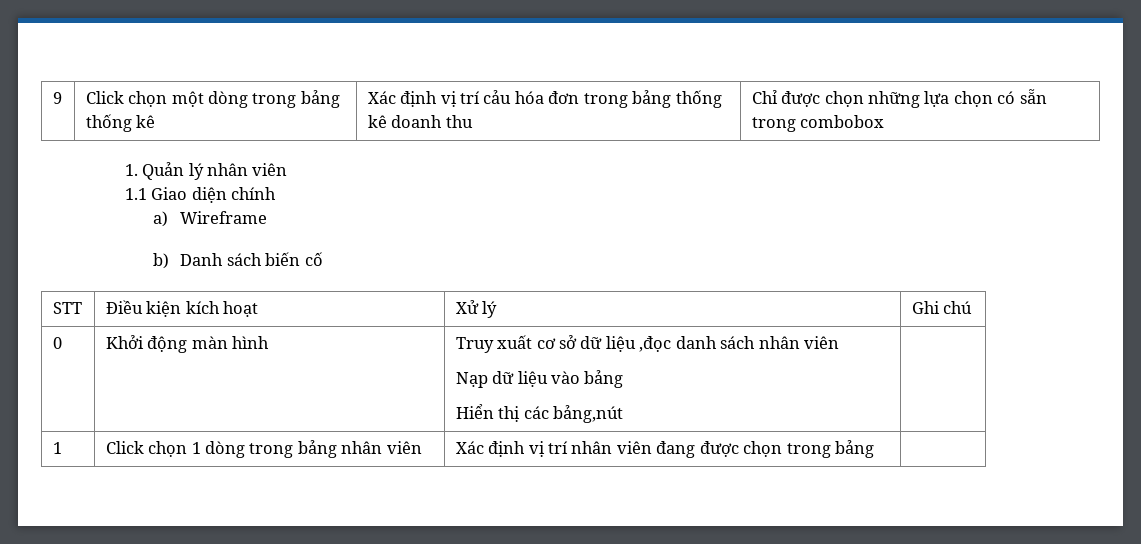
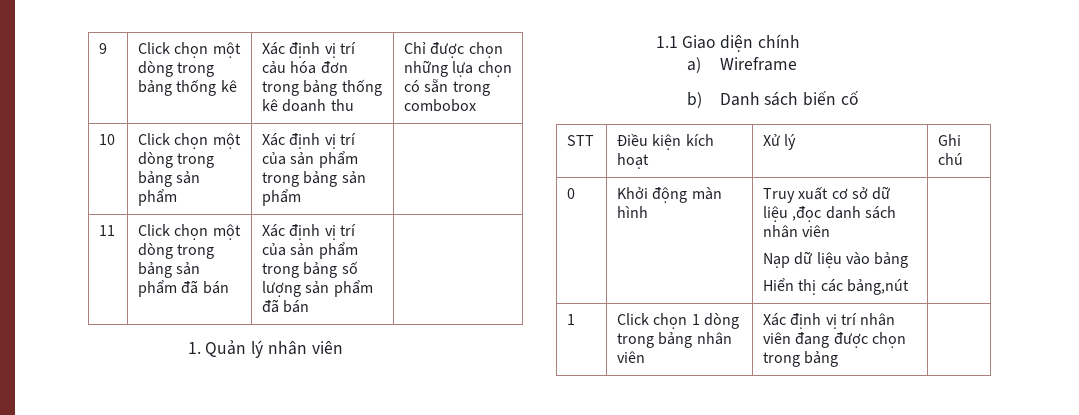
+ 10 | Click chọn một dòng trong bảng sản phẩm | Xác định vị trí của sản phẩm trong bảng sản phẩm |
+ 11 | Click chọn một dòng trong bảng sản phẩm đã bán | Xác định vị trí của sản phẩm trong bảng số lượng sản phẩm đã bán |

